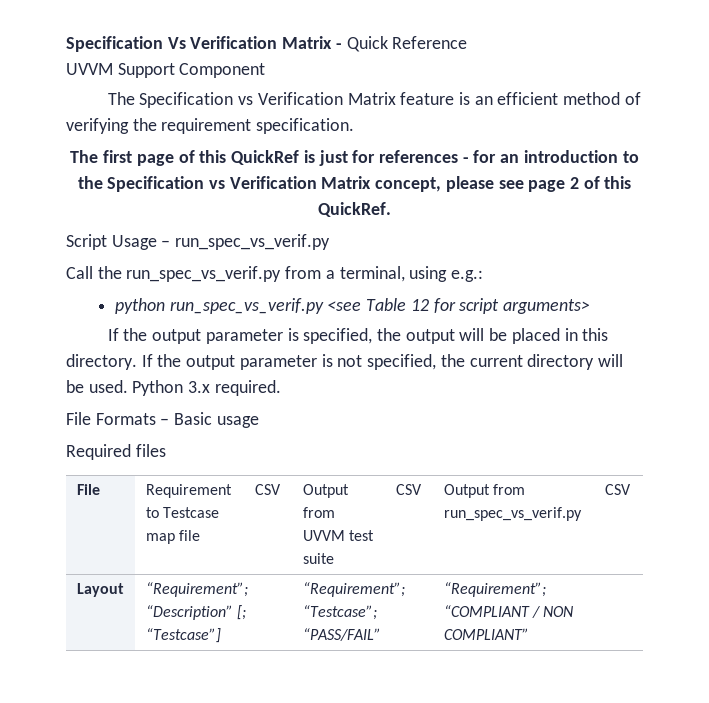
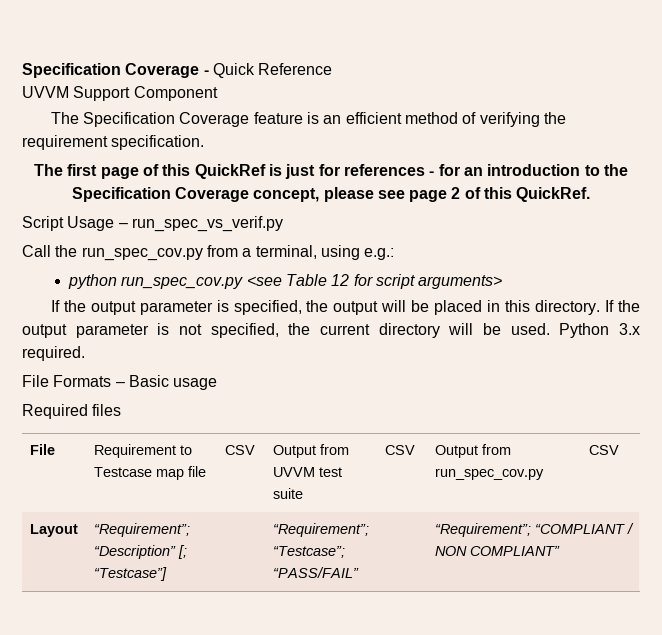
- Specification Vs Verification Matrix - Quick Reference
+ Specification Coverage - Quick Reference
- The Specification vs Verification Matrix feature is an efficient method of verifying the requirement specification.
+ The Specification Coverage feature is an efficient method of verifying the requirement specification.
- The first page of this QuickRef is just for references - for an introduction to the Specification vs Verification Matrix concept, please see page 2 of this QuickRef.
+ The first page of this QuickRef is just for references - for an introduction to the Specification Coverage concept, please see page 2 of this QuickRef.
- Call the run_spec_vs_verif.py from a terminal, using e.g.:
+ Call the run_spec_cov.py from a terminal, using e.g.:
- python run_spec_vs_verif.py <see Table 12 for script arguments>
+ python run_spec_cov.py <see Table 12 for script arguments>
- File | Requirement to Testcase map file | CSV | Output from UVVM test suite | CSV | Output from run_spec_vs_verif.py | CSV
+ File | Requirement to Testcase map file | CSV | Output from UVVM test suite | CSV | Output from run_spec_cov.py | CSV

